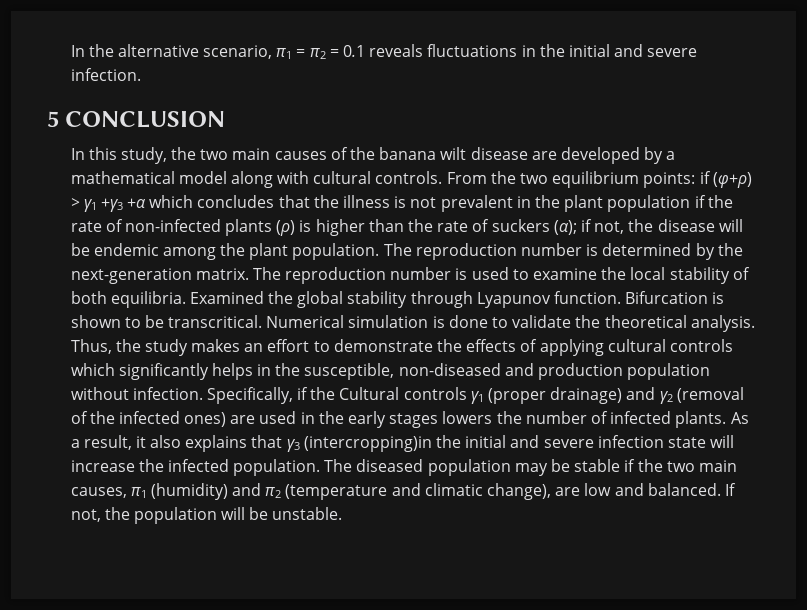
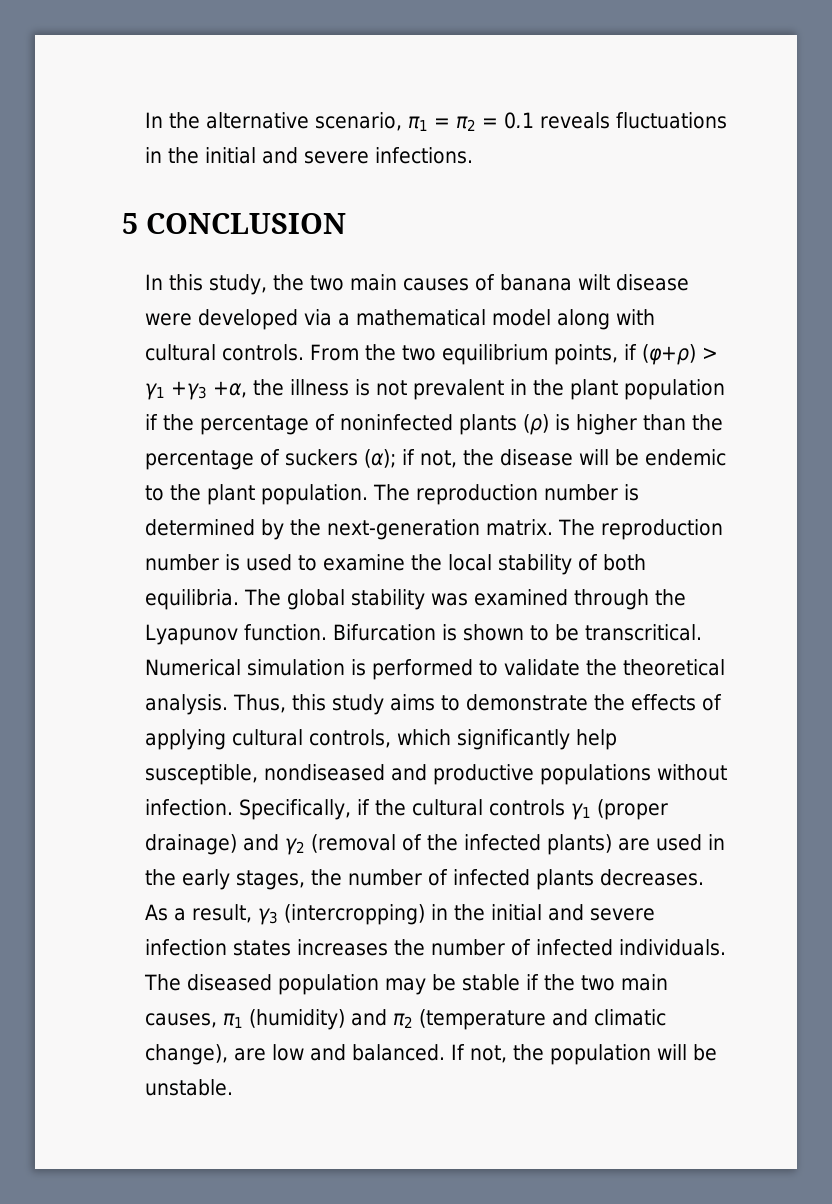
- In the alternative scenario, π1 = π2 = 0.1 reveals fluctuations in the initial and severe infection.
+ In the alternative scenario, π1 = π2 = 0.1 reveals fluctuations in the initial and severe infections.
- In this study, the two main causes of the banana wilt disease are developed by a mathematical model along with cultural controls.
+ In this study, the two main causes of banana wilt disease were developed via a mathematical model along with cultural controls.
- From the two equilibrium points: if (φ+ρ) > γ1 +γ3 +α which concludes that the illness is not prevalent in the plant population if the rate of non-infected plants (ρ) is higher than the rate of suckers (α); if not, the disease will be endemic among the plant population.
+ From the two equilibrium points, if (φ+ρ) > γ1 +γ3 +α, the illness is not prevalent in the plant population if the percentage of noninfected plants (ρ) is higher than the percentage of suckers (α); if not, the disease will be endemic to the plant population.
- Examined the global stability through Lyapunov function.
+ The global stability was examined through the Lyapunov function.
- Numerical simulation is done to validate the theoretical analysis.
+ Numerical simulation is performed to validate the theoretical analysis.
- Thus, the study makes an effort to demonstrate the effects of applying cultural controls which significantly helps in the susceptible, non-diseased and production population without infection.
+ Thus, this study aims to demonstrate the effects of applying cultural controls, which significantly help susceptible, nondiseased and productive populations without infection.
- Specifically, if the Cultural controls γ1 (proper drainage) and γ2 (removal of the infected ones) are used in the early stages lowers the number of infected plants.
+ Specifically, if the cultural controls γ1 (proper drainage) and γ2 (removal of the infected plants) are used in the early stages, the number of infected plants decreases.
- As a result, it also explains that γ3 (intercropping)in the initial and severe infection state will increase the infected population.
+ As a result, γ3 (intercropping) in the initial and severe infection states increases the number of infected individuals.

